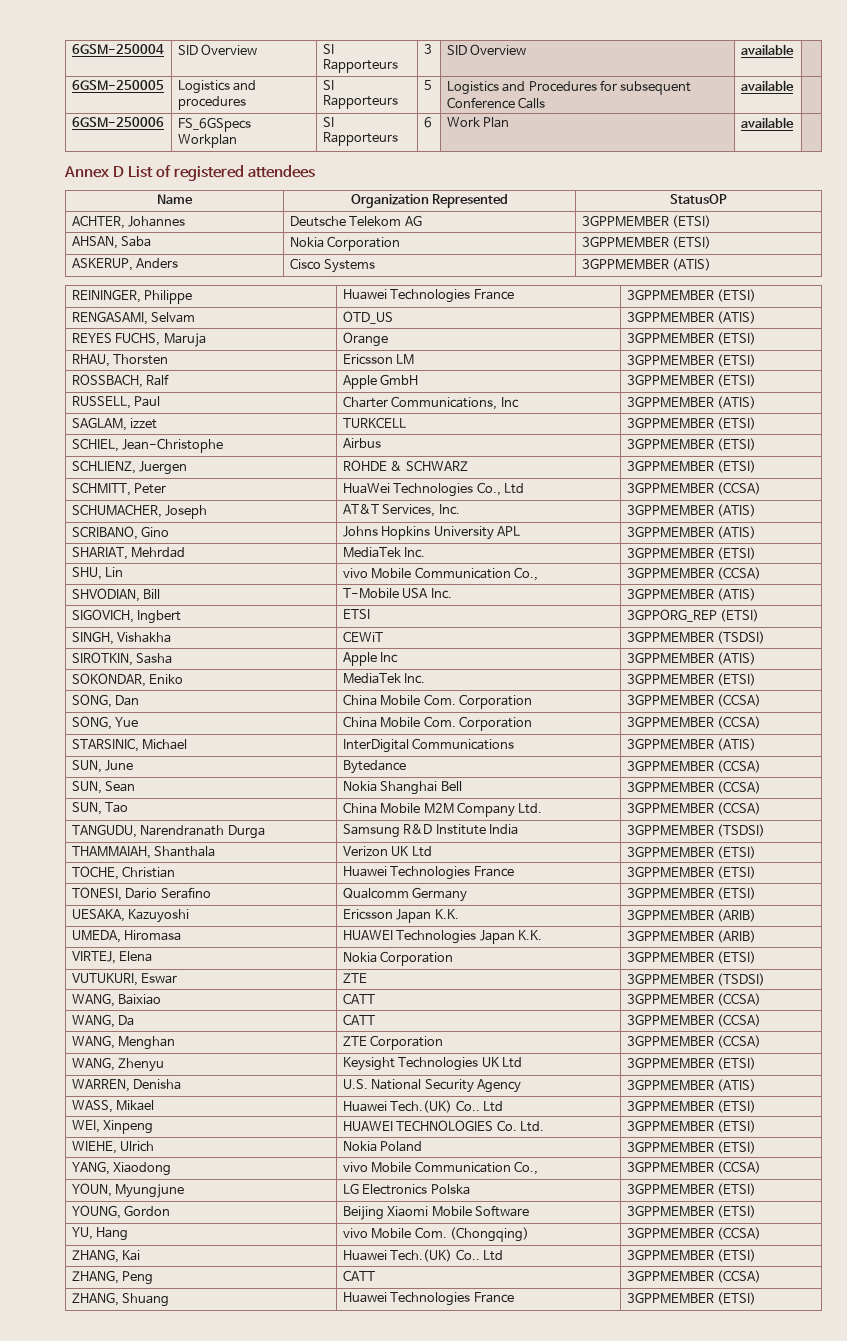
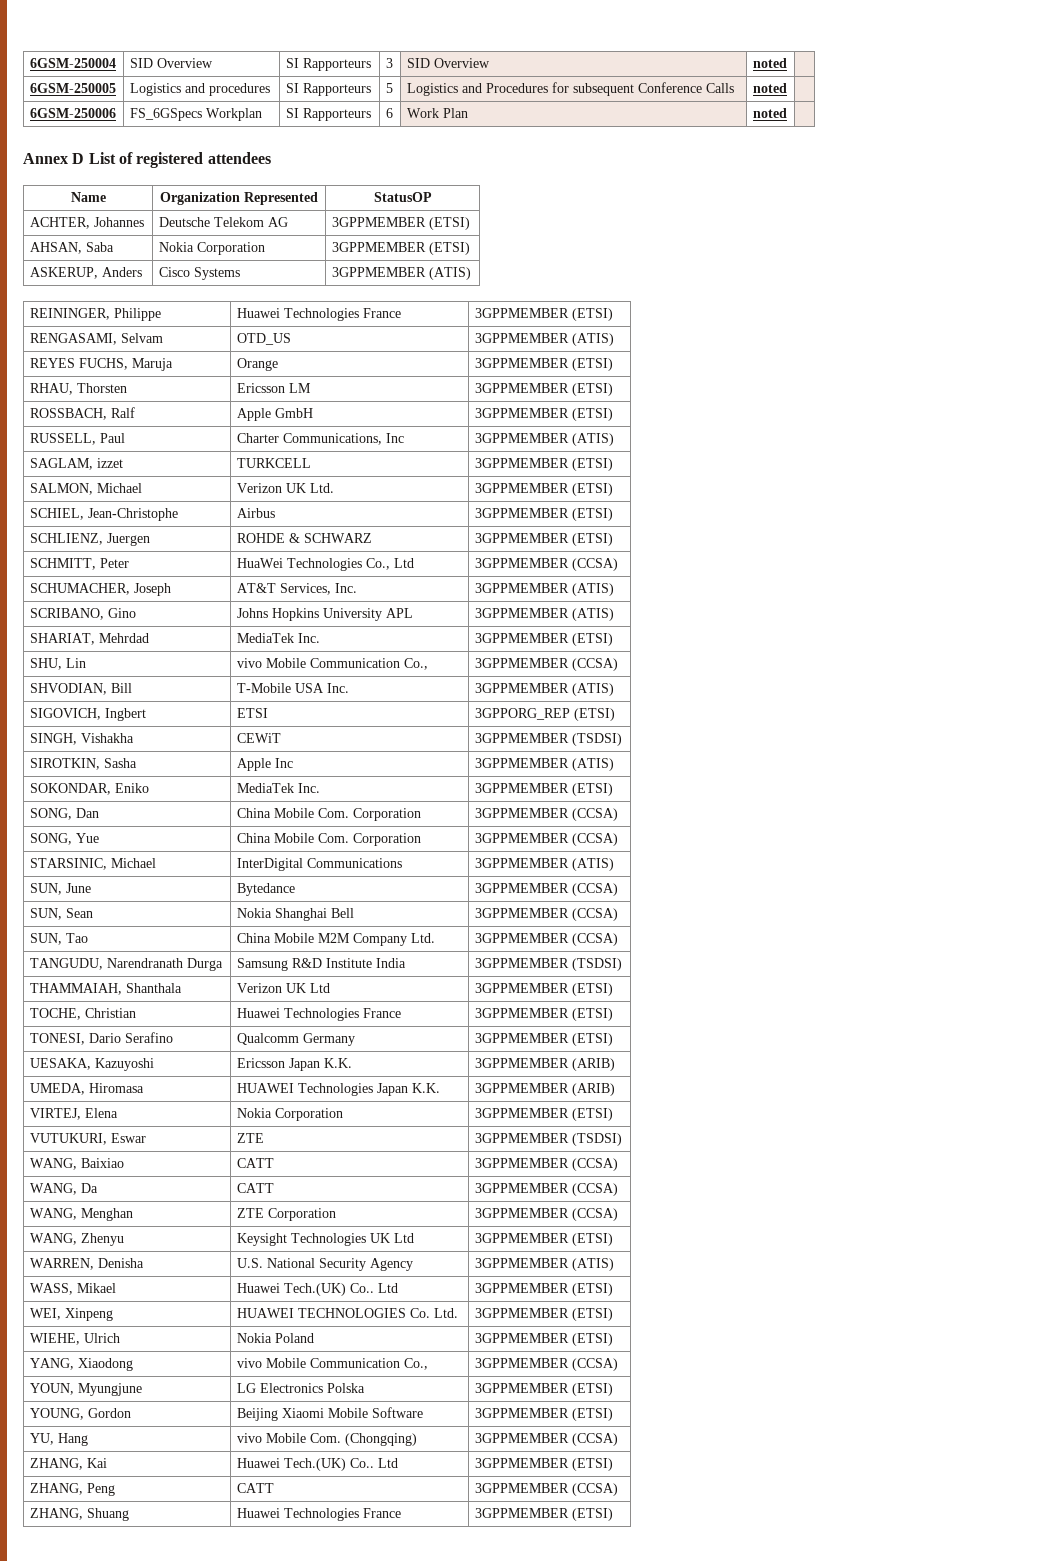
- 6GSM-250004 | SID Overview | SI Rapporteurs | 3 | SID Overview | available |
+ 6GSM-250004 | SID Overview | SI Rapporteurs | 3 | SID Overview | noted |
- 6GSM-250005 | Logistics and procedures | SI Rapporteurs | 5 | Logistics and Procedures for subsequent Conference Calls | available |
+ 6GSM-250005 | Logistics and procedures | SI Rapporteurs | 5 | Logistics and Procedures for subsequent Conference Calls | noted |
- 6GSM-250006 | FS_6GSpecs Workplan | SI Rapporteurs | 6 | Work Plan | available |
+ 6GSM-250006 | FS_6GSpecs Workplan | SI Rapporteurs | 6 | Work Plan | noted |
+ SALMON, Michael | Verizon UK Ltd. | 3GPPMEMBER (ETSI)

